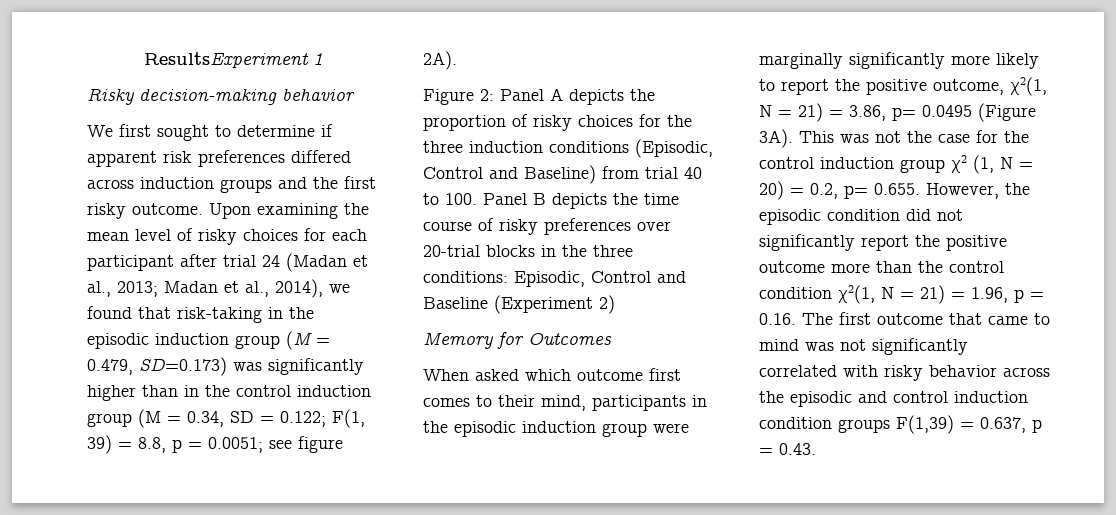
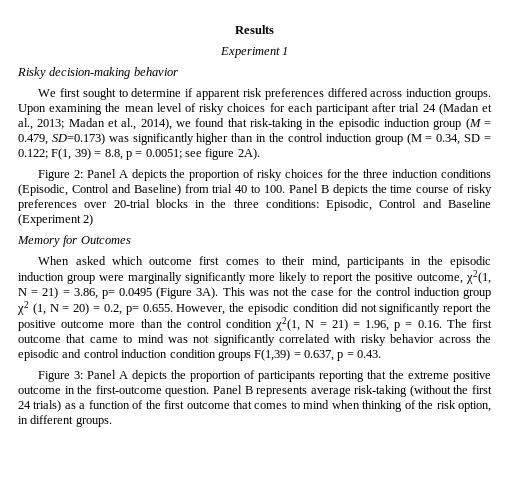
- ResultsExperiment 1
+ Results
+ Experiment 1
- We first sought to determine if apparent risk preferences differed across induction groups and the first risky outcome.
+ We first sought to determine if apparent risk preferences differed across induction groups.
+ Figure 3: Panel A depicts the proportion of participants reporting that the extreme positive outcome in the first-outcome question. Panel B represents average risk-taking (without the first 24 trials) as a function of the first outcome that comes to mind when thinking of the risk option, in different groups.

